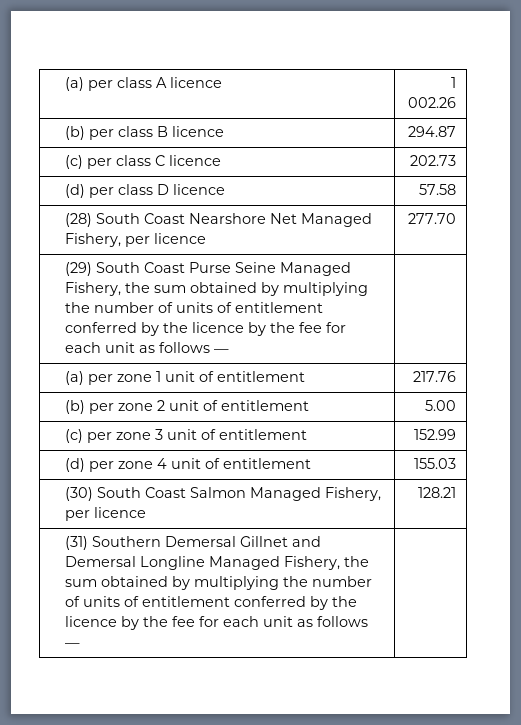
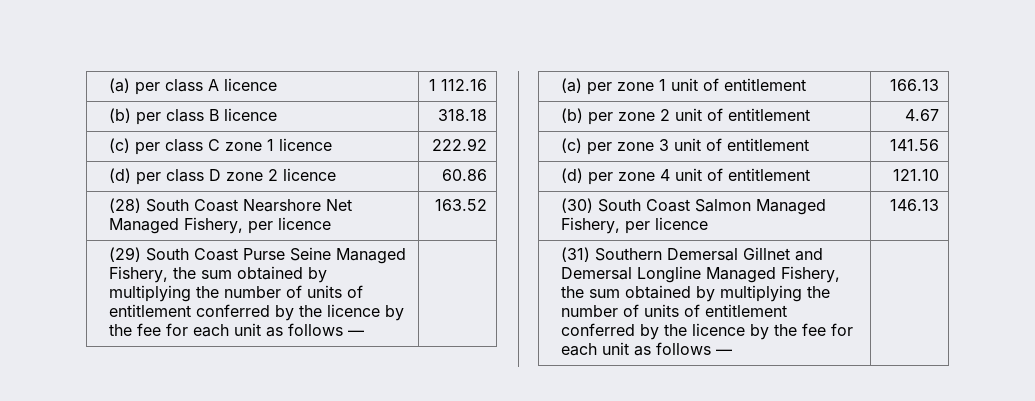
- (a) per class A licence | 1 002.26
+ (a) per class A licence | 1 112.16
- (b) per class B licence | 294.87
+ (b) per class B licence | 318.18
- (c) per class C licence | 202.73
+ (c) per class C zone 1 licence | 222.92
- (d) per class D licence | 57.58
+ (d) per class D zone 2 licence | 60.86
- (28) South Coast Nearshore Net Managed Fishery, per licence | 277.70
+ (28) South Coast Nearshore Net Managed Fishery, per licence | 163.52
- (a) per zone 1 unit of entitlement | 217.76
+ (a) per zone 1 unit of entitlement | 166.13
- (b) per zone 2 unit of entitlement | 5.00
+ (b) per zone 2 unit of entitlement | 4.67
- (c) per zone 3 unit of entitlement | 152.99
+ (c) per zone 3 unit of entitlement | 141.56
- (d) per zone 4 unit of entitlement | 155.03
+ (d) per zone 4 unit of entitlement | 121.10
- (30) South Coast Salmon Managed Fishery, per licence | 128.21
+ (30) South Coast Salmon Managed Fishery, per licence | 146.13

